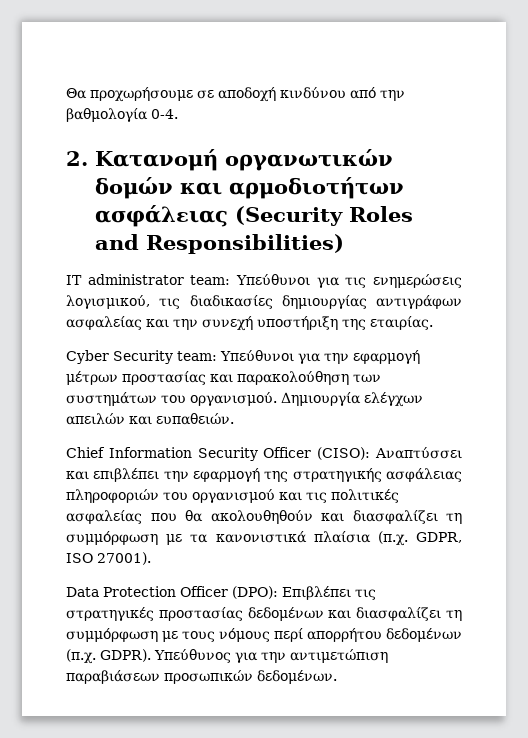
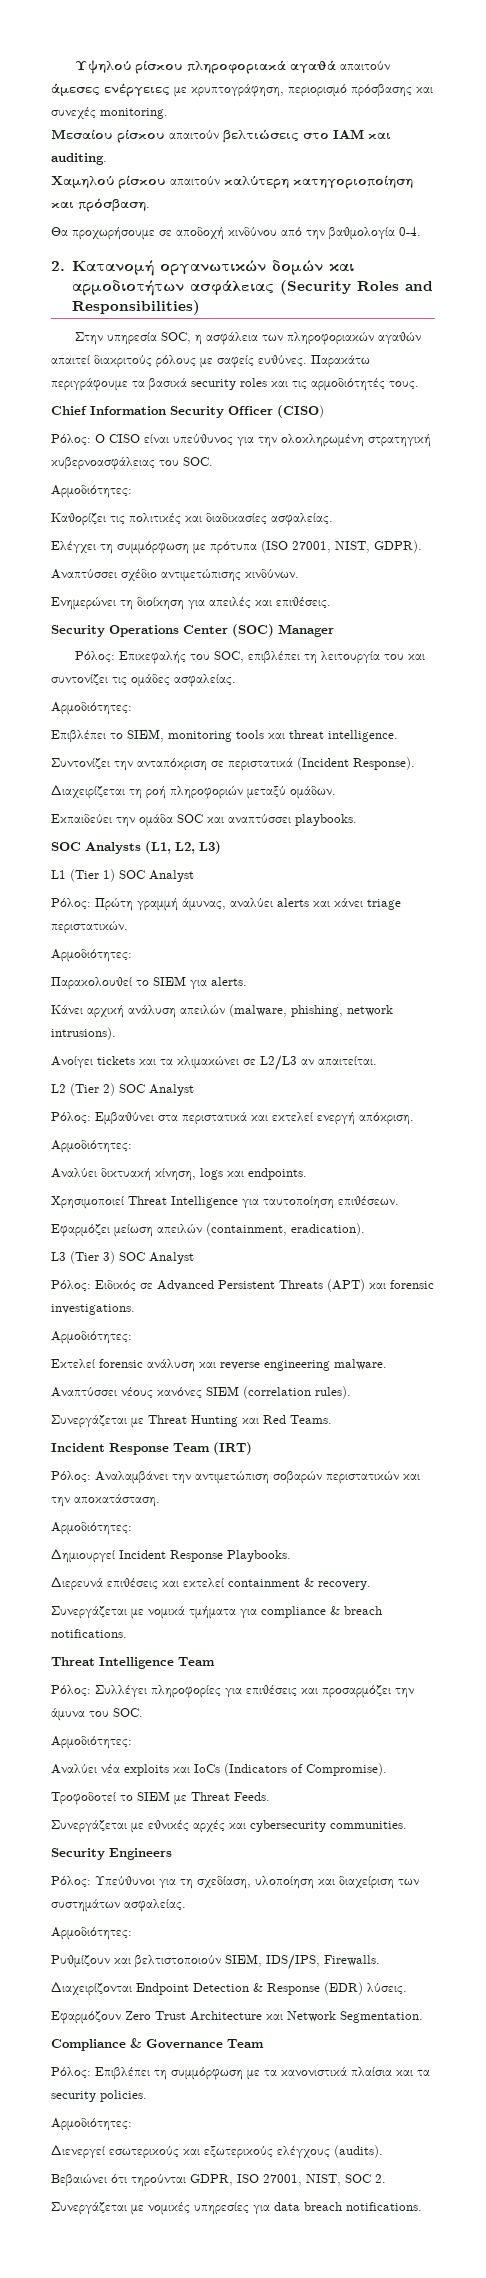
+ Υψηλού ρίσκου πληροφοριακά αγαθά απαιτούν άμεσες ενέργειες με κρυπτογράφηση, περιορισμό πρόσβασης και συνεχές monitoring.
+ Μεσαίου ρίσκου απαιτούν βελτιώσεις στο IAM και auditing.
+ Χαμηλού ρίσκου απαιτούν καλύτερη κατηγοριοποίηση και πρόσβαση.
- IT administrator team: Υπεύθυνοι για τις ενημερώσεις λογισμικού, τις διαδικασίες δημιουργίας αντιγράφων ασφαλείας και την συνεχή υποστήριξη της εταιρίας.
- Cyber Security team: Υπεύθυνοι για την εφαρμογή μέτρων προστασίας και παρακολούθηση των συστημάτων του οργανισμού. Δημιουργία ελέγχων απειλών και ευπαθειών.
- Chief Information Security Officer (CISO): Αναπτύσσει και επιβλέπει την εφαρμογή της στρατηγικής ασφάλειας πληροφοριών του οργανισμού και τις πολιτικές ασφαλείας που θα ακολουθηθούν και διασφαλίζει τη συμμόρφωση με τα κανονιστικά πλαίσια (π.χ. GDPR, ISO 27001).
- Data Protection Officer (DPO): Επιβλέπει τις στρατηγικές προστασίας δεδομένων και διασφαλίζει τη συμμόρφωση με τους νόμους περί απορρήτου δεδομένων (π.χ. GDPR). Υπεύθυνος για την αντιμετώπιση παραβιάσεων προσωπικών δεδομένων.
+ Στην υπηρεσία SOC, η ασφάλεια των πληροφοριακών αγαθών απαιτεί διακριτούς ρόλους με σαφείς ευθύνες. Παρακάτω περιγράφουμε τα βασικά security roles και τις αρμοδιότητές τους.
+ Chief Information Security Officer (CISO)
+ Ρόλος: Ο CISO είναι υπεύθυνος για την ολοκληρωμένη στρατηγική κυβερνοασφάλειας του SOC.
+ Αρμοδιότητες:
+ Καθορίζει τις πολιτικές και διαδικασίες ασφαλείας.
+ Ελέγχει τη συμμόρφωση με πρότυπα (ISO 27001, NIST, GDPR).
+ Αναπτύσσει σχέδιο αντιμετώπισης κινδύνων.
+ Ενημερώνει τη διοίκηση για απειλές και επιθέσεις.
+ Security Operations Center (SOC) Manager
+ Ρόλος: Επικεφαλής του SOC, επιβλέπει τη λειτουργία του και συντονίζει τις ομάδες ασφαλείας.
+ Αρμοδιότητες:
+ Επιβλέπει το SIEM, monitoring tools και threat intelligence.
+ Συντονίζει την ανταπόκριση σε περιστατικά (Incident Response).
+ Διαχειρίζεται τη ροή πληροφοριών μεταξύ ομάδων.
+ Εκπαιδεύει την ομάδα SOC και αναπτύσσει playbooks.
+ SOC Analysts (L1, L2, L3)
+ L1 (Tier 1) SOC Analyst
+ Ρόλος: Πρώτη γραμμή άμυνας, αναλύει alerts και κάνει triage περιστατικών.
+ Αρμοδιότητες:
+ Παρακολουθεί το SIEM για alerts.
+ Κάνει αρχική ανάλυση απειλών (malware, phishing, network intrusions).
+ Ανοίγει tickets και τα κλιμακώνει σε L2/L3 αν απαιτείται.
+ L2 (Tier 2) SOC Analyst
+ Ρόλος: Εμβαθύνει στα περιστατικά και εκτελεί ενεργή απόκριση.
+ Αρμοδιότητες:
+ Αναλύει δικτυακή κίνηση, logs και endpoints.
+ Χρησιμοποιεί Threat Intelligence για ταυτοποίηση επιθέσεων.
+ Εφαρμόζει μείωση απειλών (containment, eradication).
+ L3 (Tier 3) SOC Analyst
+ Ρόλος: Ειδικός σε Advanced Persistent Threats (APT) και forensic investigations.
+ Αρμοδιότητες:
+ Εκτελεί forensic ανάλυση και reverse engineering malware.
+ Αναπτύσσει νέους κανόνες SIEM (correlation rules).
+ Συνεργάζεται με Threat Hunting και Red Teams.
+ Incident Response Team (IRT)
+ Ρόλος: Αναλαμβάνει την αντιμετώπιση σοβαρών περιστατικών και την αποκατάσταση.
+ Αρμοδιότητες:
+ Δημιουργεί Incident Response Playbooks.
+ Διερευνά επιθέσεις και εκτελεί containment & recovery.
+ Συνεργάζεται με νομικά τμήματα για compliance & breach notifications.
+ Threat Intelligence Team
+ Ρόλος: Συλλέγει πληροφορίες για επιθέσεις και προσαρμόζει την άμυνα του SOC.
+ Αρμοδιότητες:
+ Αναλύει νέα exploits και IoCs (Indicators of Compromise).
+ Τροφοδοτεί το SIEM με Threat Feeds.
+ Συνεργάζεται με εθνικές αρχές και cybersecurity communities.
+ Security Engineers
+ Ρόλος: Υπεύθυνοι για τη σχεδίαση, υλοποίηση και διαχείριση των συστημάτων ασφαλείας.
+ Αρμοδιότητες:
+ Ρυθμίζουν και βελτιστοποιούν SIEM, IDS/IPS, Firewalls.
+ Διαχειρίζονται Endpoint Detection & Response (EDR) λύσεις.
+ Εφαρμόζουν Zero Trust Architecture και Network Segmentation.
+ Compliance & Governance Team
+ Ρόλος: Επιβλέπει τη συμμόρφωση με τα κανονιστικά πλαίσια και τα security policies.
+ Αρμοδιότητες:
+ Διενεργεί εσωτερικούς και εξωτερικούς ελέγχους (audits).
+ Βεβαιώνει ότι τηρούνται GDPR, ISO 27001, NIST, SOC 2.
+ Συνεργάζεται με νομικές υπηρεσίες για data breach notifications.

